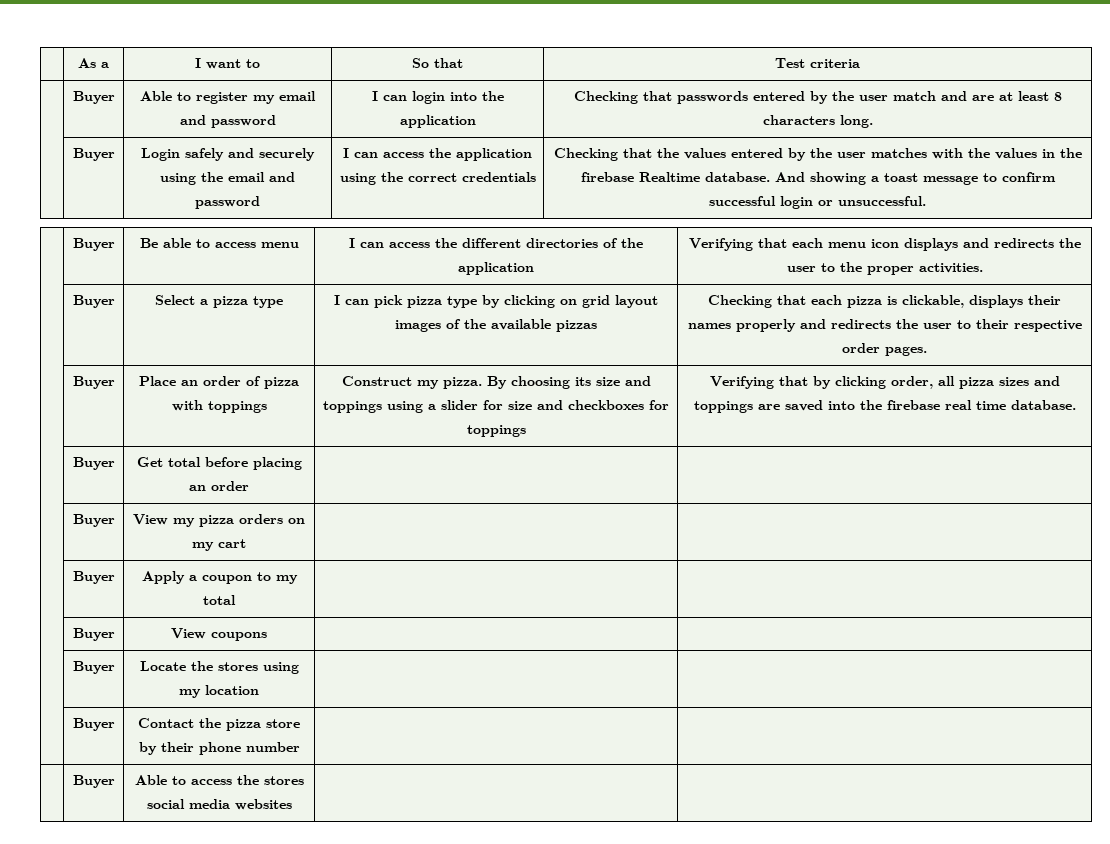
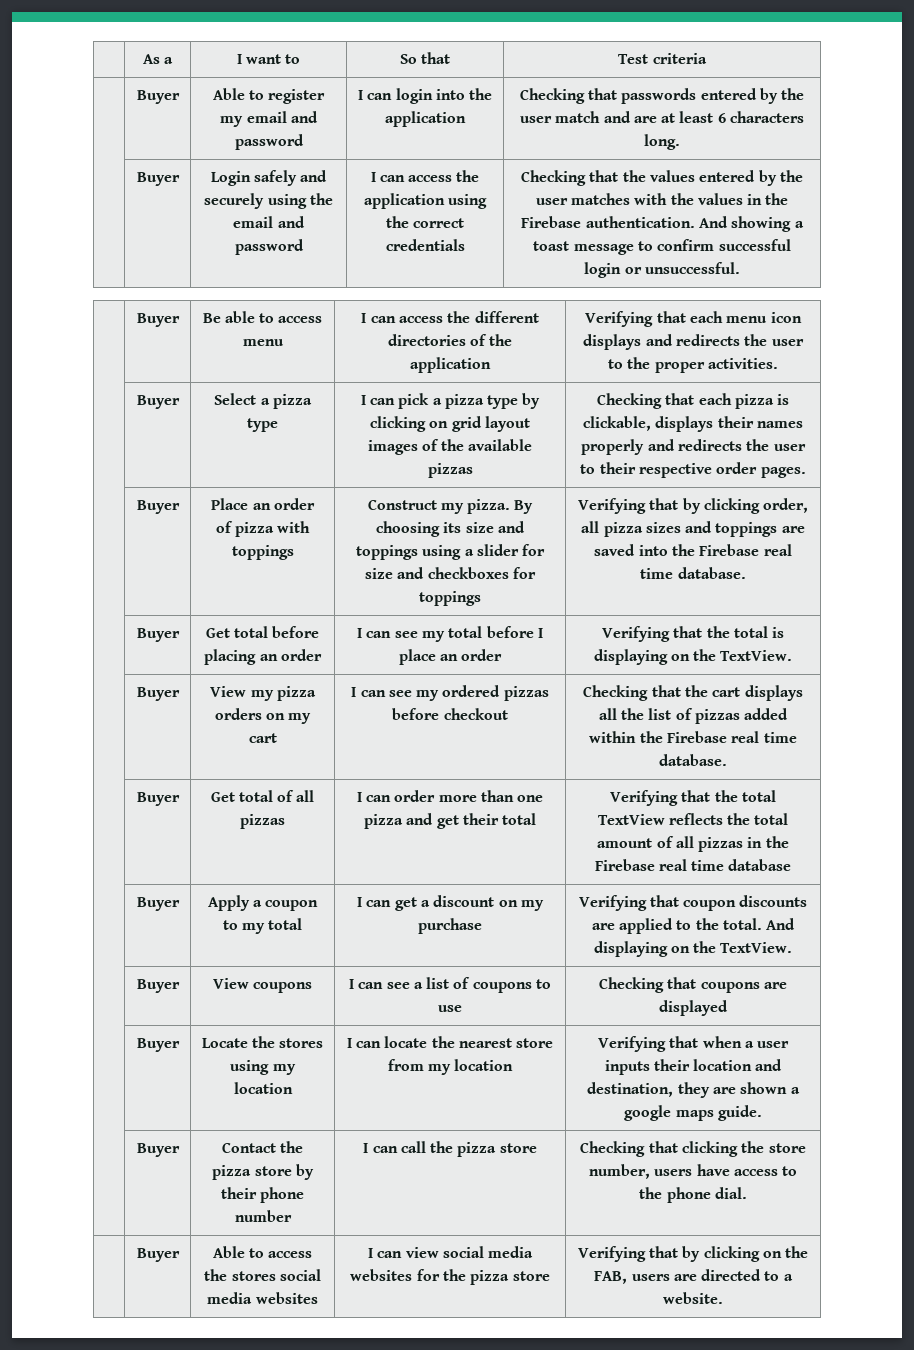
- | Buyer | Able to register my email and password | I can login into the application | Checking that passwords entered by the user match and are at least 8 characters long.
+ | Buyer | Able to register my email and password | I can login into the application | Checking that passwords entered by the user match and are at least 6 characters long.
- Checking that the values entered by the user matches with the values in the firebase Realtime database.
+ Checking that the values entered by the user matches with the values in the Firebase authentication.
- | Buyer | Select a pizza type | I can pick pizza type by clicking on grid layout images of the available pizzas | Checking that each pizza is clickable, displays their names properly and redirects the user to their respective order pages.
+ | Buyer | Select a pizza type | I can pick a pizza type by clicking on grid layout images of the available pizzas | Checking that each pizza is clickable, displays their names properly and redirects the user to their respective order pages.
- Verifying that by clicking order, all pizza sizes and toppings are saved into the firebase real time database.
+ Verifying that by clicking order, all pizza sizes and toppings are saved into the Firebase real time database.
- | Buyer | Get total before placing an order | |
+ | Buyer | Get total before placing an order | I can see my total before I place an order | Verifying that the total is displaying on the TextView.
- | Buyer | View my pizza orders on my cart | |
+ | Buyer | View my pizza orders on my cart | I can see my ordered pizzas before checkout | Checking that the cart displays all the list of pizzas added within the Firebase real time database.
+ | Buyer | Get total of all pizzas | I can order more than one pizza and get their total | Verifying that the total TextView reflects the total amount of all pizzas in the Firebase real time database
- | Buyer | Apply a coupon to my total | |
- | Buyer | View coupons | |
+ | Buyer | Apply a coupon to my total | I can get a discount on my purchase | Verifying that coupon discounts are applied to the total. And displaying on the TextView.
+ | Buyer | View coupons | I can see a list of coupons to use | Checking that coupons are displayed
- | Buyer | Locate the stores using my location | |
+ | Buyer | Locate the stores using my location | I can locate the nearest store from my location | Verifying that when a user inputs their location and destination, they are shown a google maps guide.
- | Buyer | Contact the pizza store by their phone number | |
+ | Buyer | Contact the pizza store by their phone number | I can call the pizza store | Checking that clicking the store number, users have access to the phone dial.
- | Buyer | Able to access the stores social media websites | |
+ | Buyer | Able to access the stores social media websites | I can view social media websites for the pizza store | Verifying that by clicking on the FAB, users are directed to a website.

